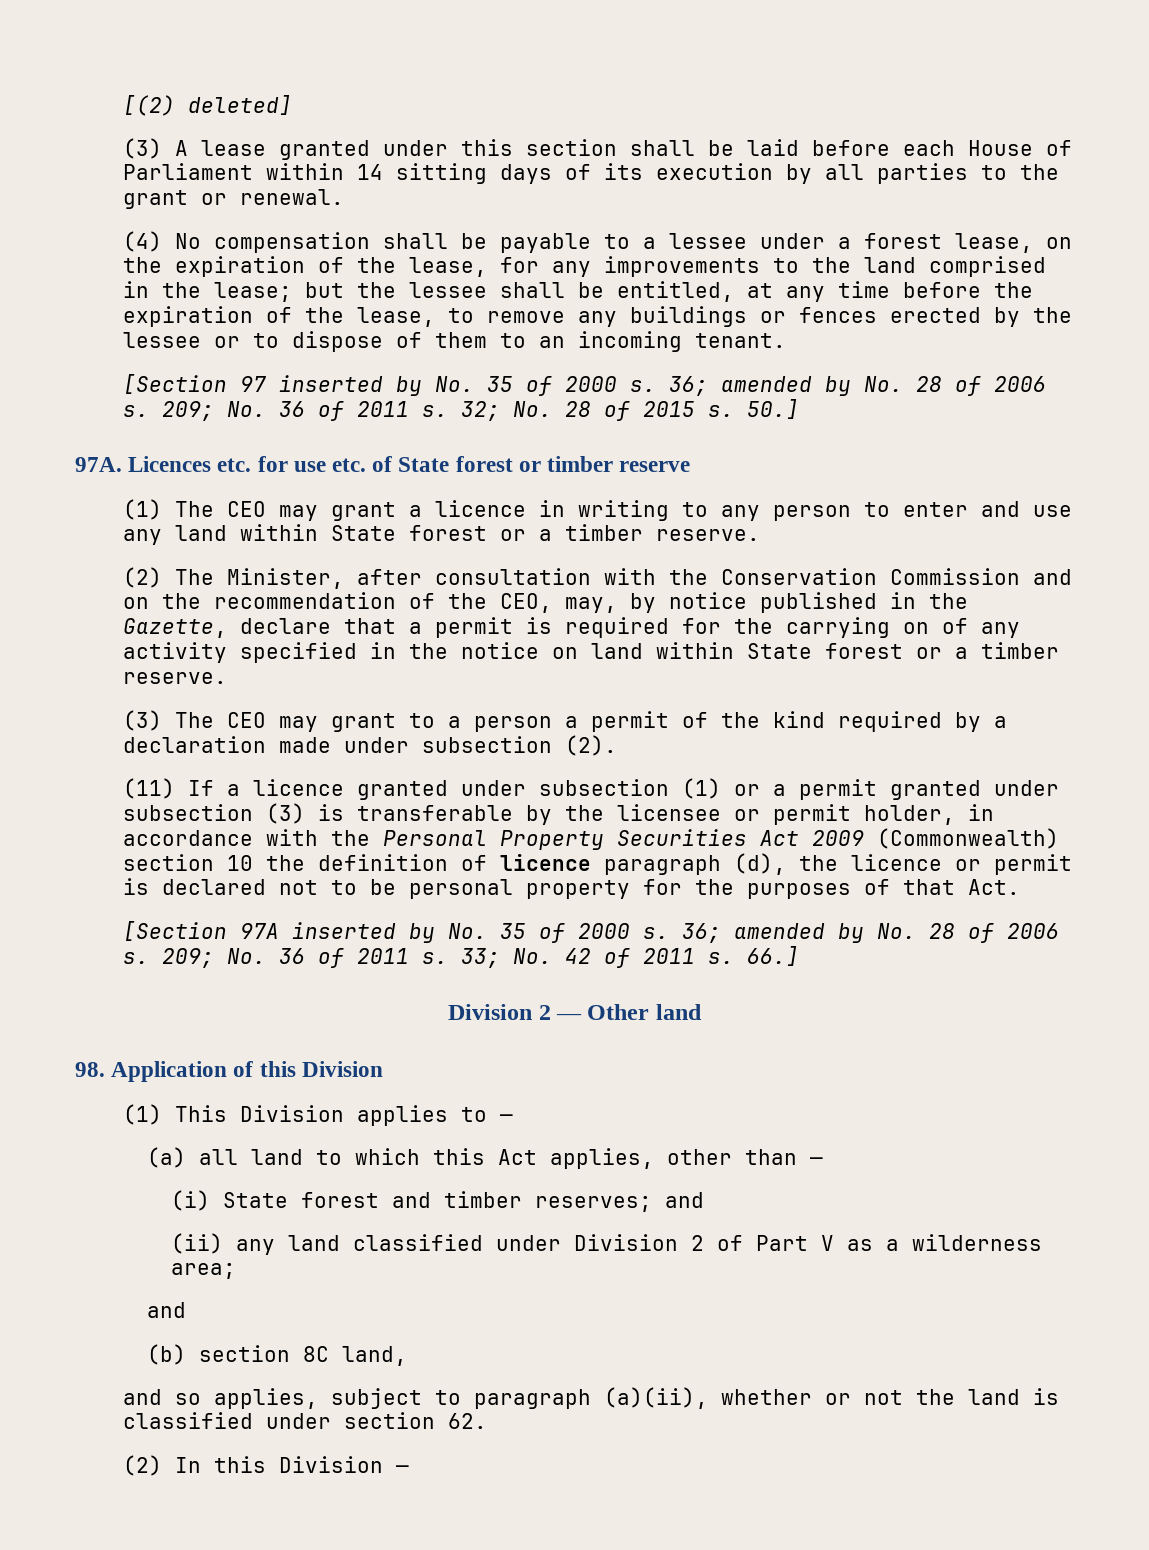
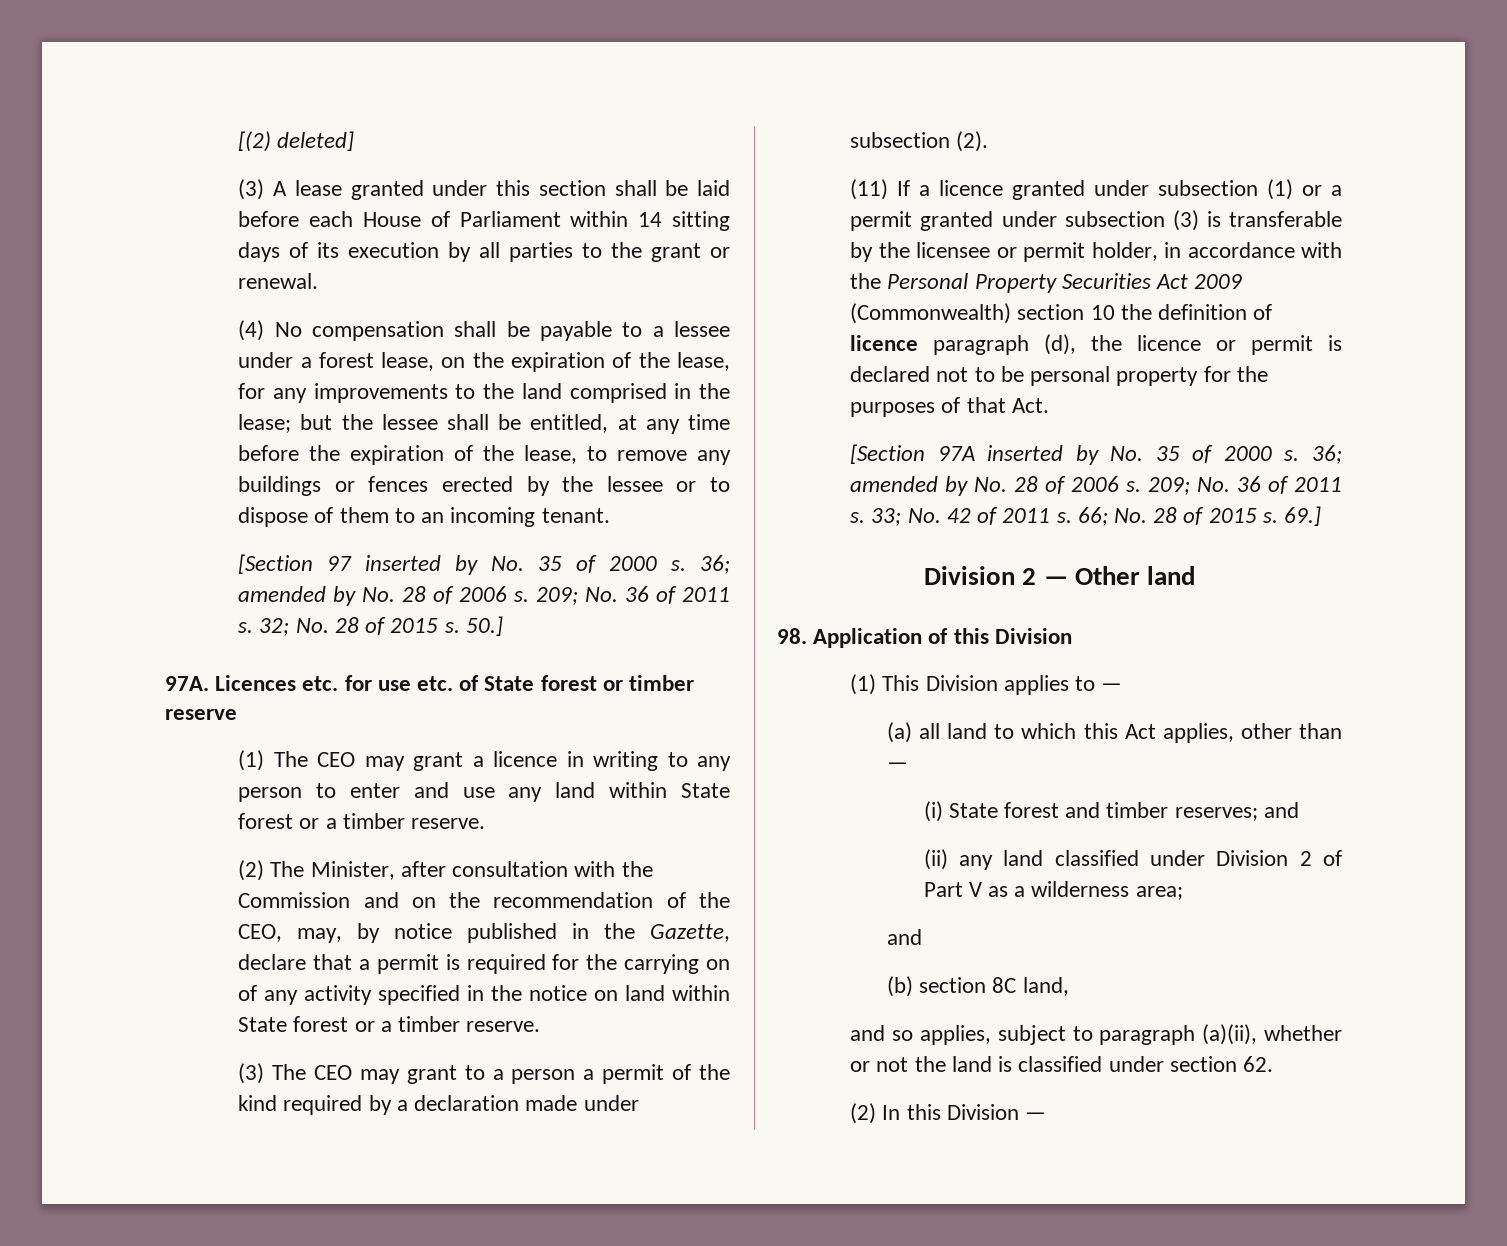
- (2) The Minister, after consultation with the Conservation Commission and on the recommendation of the CEO, may, by notice published in the Gazette, declare that a permit is required for the carrying on of any activity specified in the notice on land within State forest or a timber reserve.
+ (2) The Minister, after consultation with the Commission and on the recommendation of the CEO, may, by notice published in the Gazette, declare that a permit is required for the carrying on of any activity specified in the notice on land within State forest or a timber reserve.
- 66.]
+ 66; No. 28 of 2015 s. 69.]

